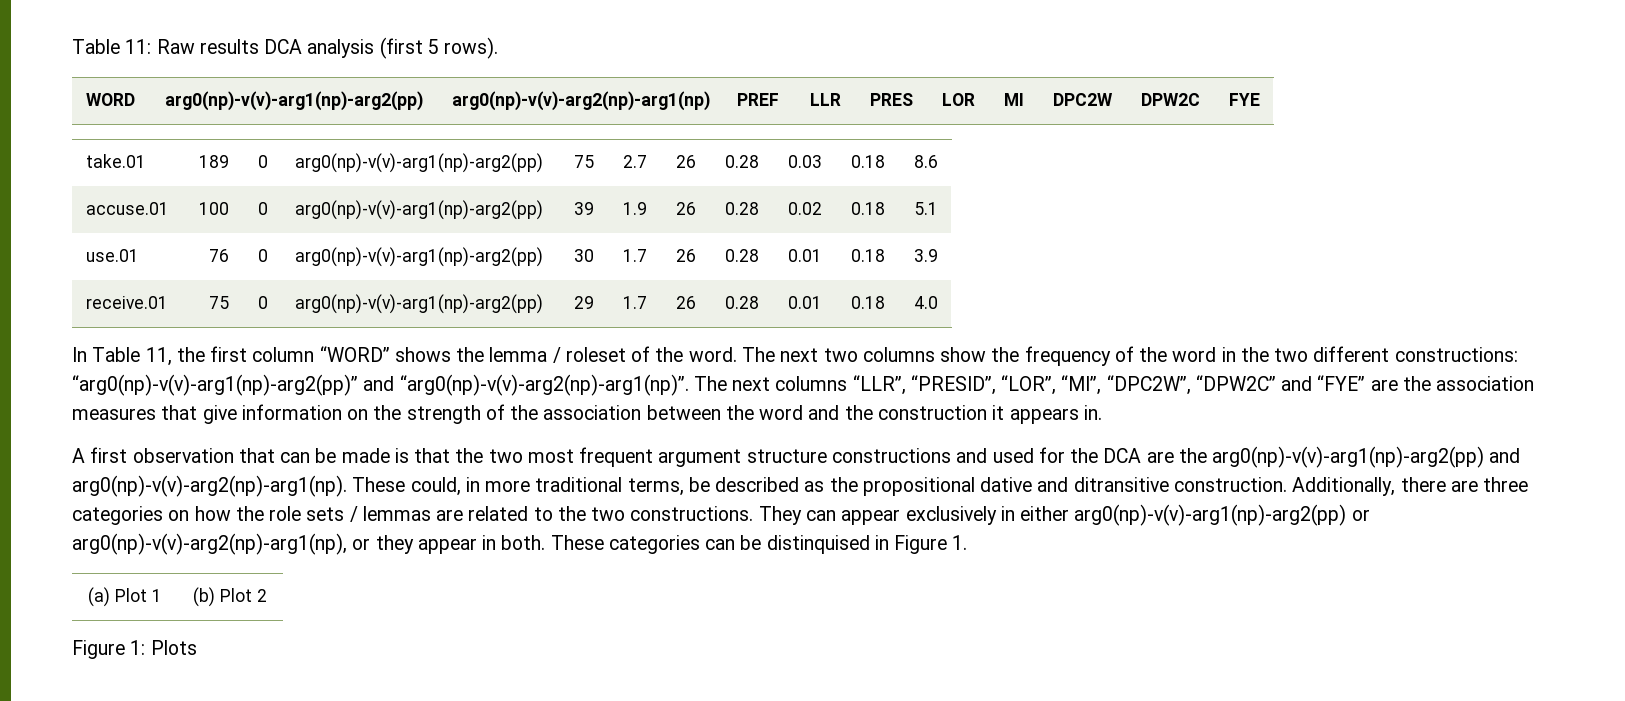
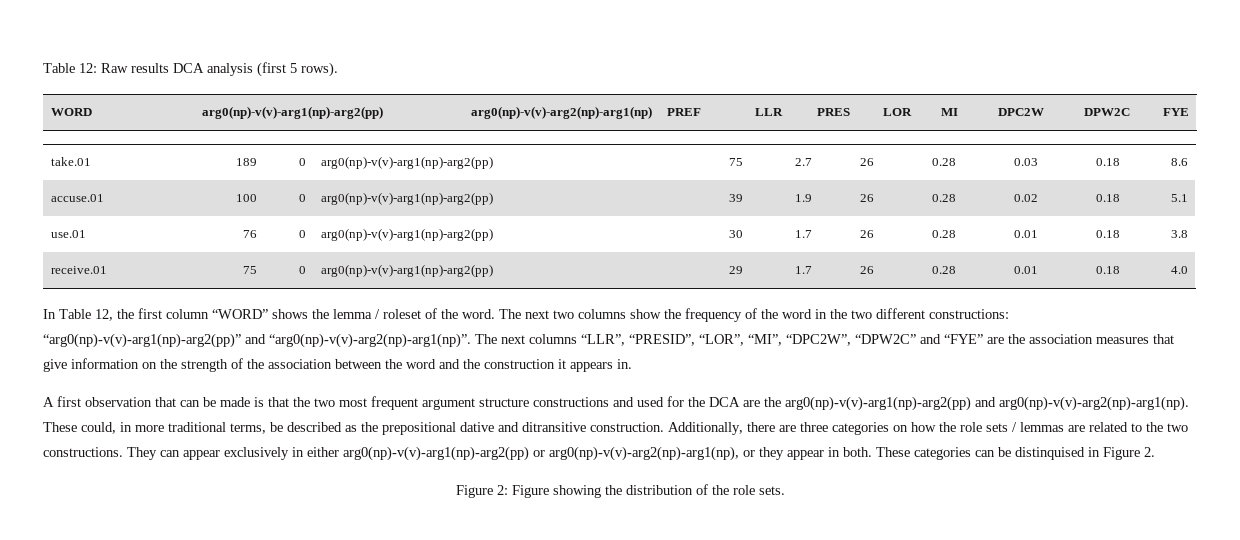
- Table 11: Raw results DCA analysis (first 5 rows).
+ Table 12: Raw results DCA analysis (first 5 rows).
- use.01 | 76 | 0 | arg0(np)-v(v)-arg1(np)-arg2(pp) | 30 | 1.7 | 26 | 0.28 | 0.01 | 0.18 | 3.9
+ use.01 | 76 | 0 | arg0(np)-v(v)-arg1(np)-arg2(pp) | 30 | 1.7 | 26 | 0.28 | 0.01 | 0.18 | 3.8
- In Table 11, the first column “WORD” shows the lemma / roleset of the word.
+ In Table 12, the first column “WORD” shows the lemma / roleset of the word.
- These could, in more traditional terms, be described as the propositional dative and ditransitive construction.
+ These could, in more traditional terms, be described as the prepositional dative and ditransitive construction.
- These categories can be distinquised in Figure 1.
- (a) Plot 1 | (b) Plot 2
- Figure 1: Plots
+ These categories can be distinquised in Figure 2.
+ Figure 2: Figure showing the distribution of the role sets.

